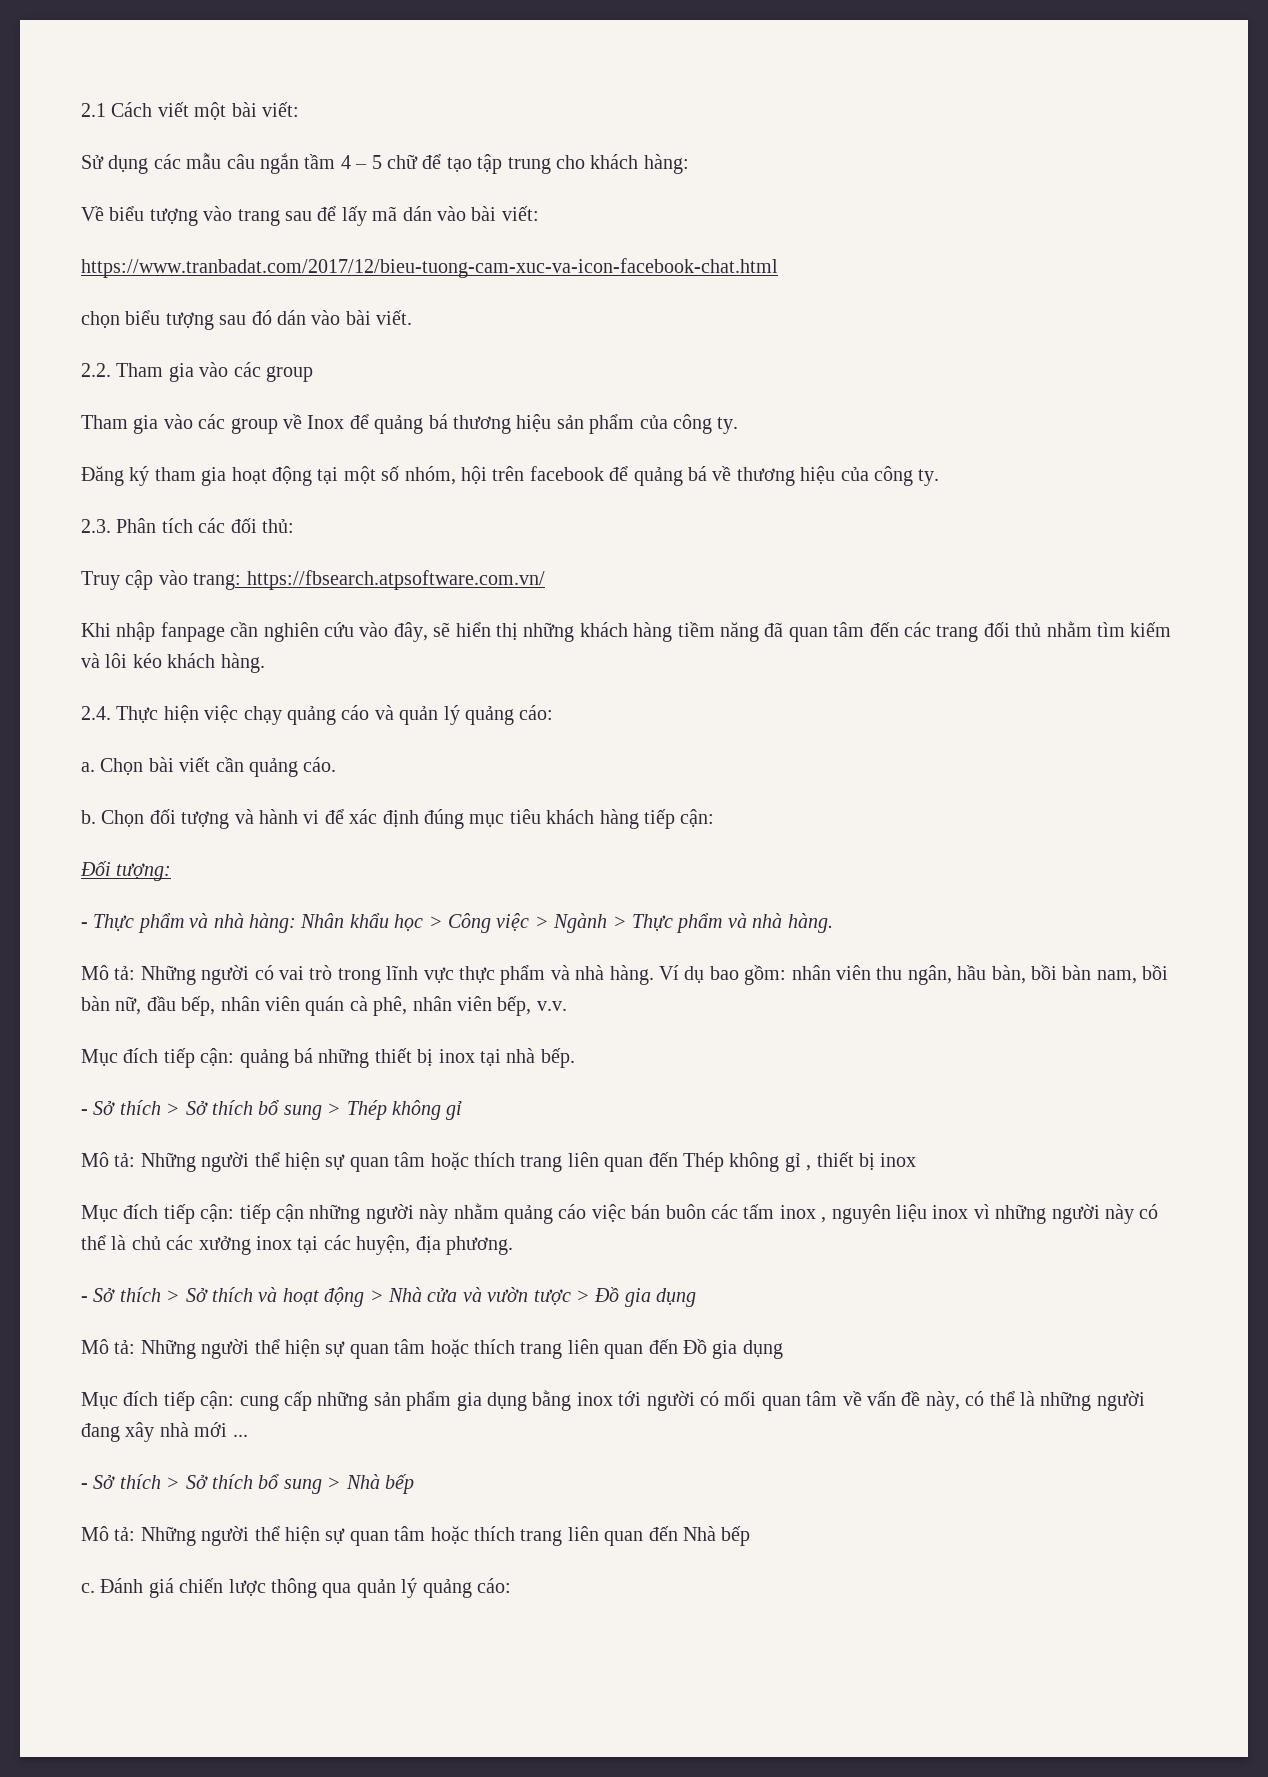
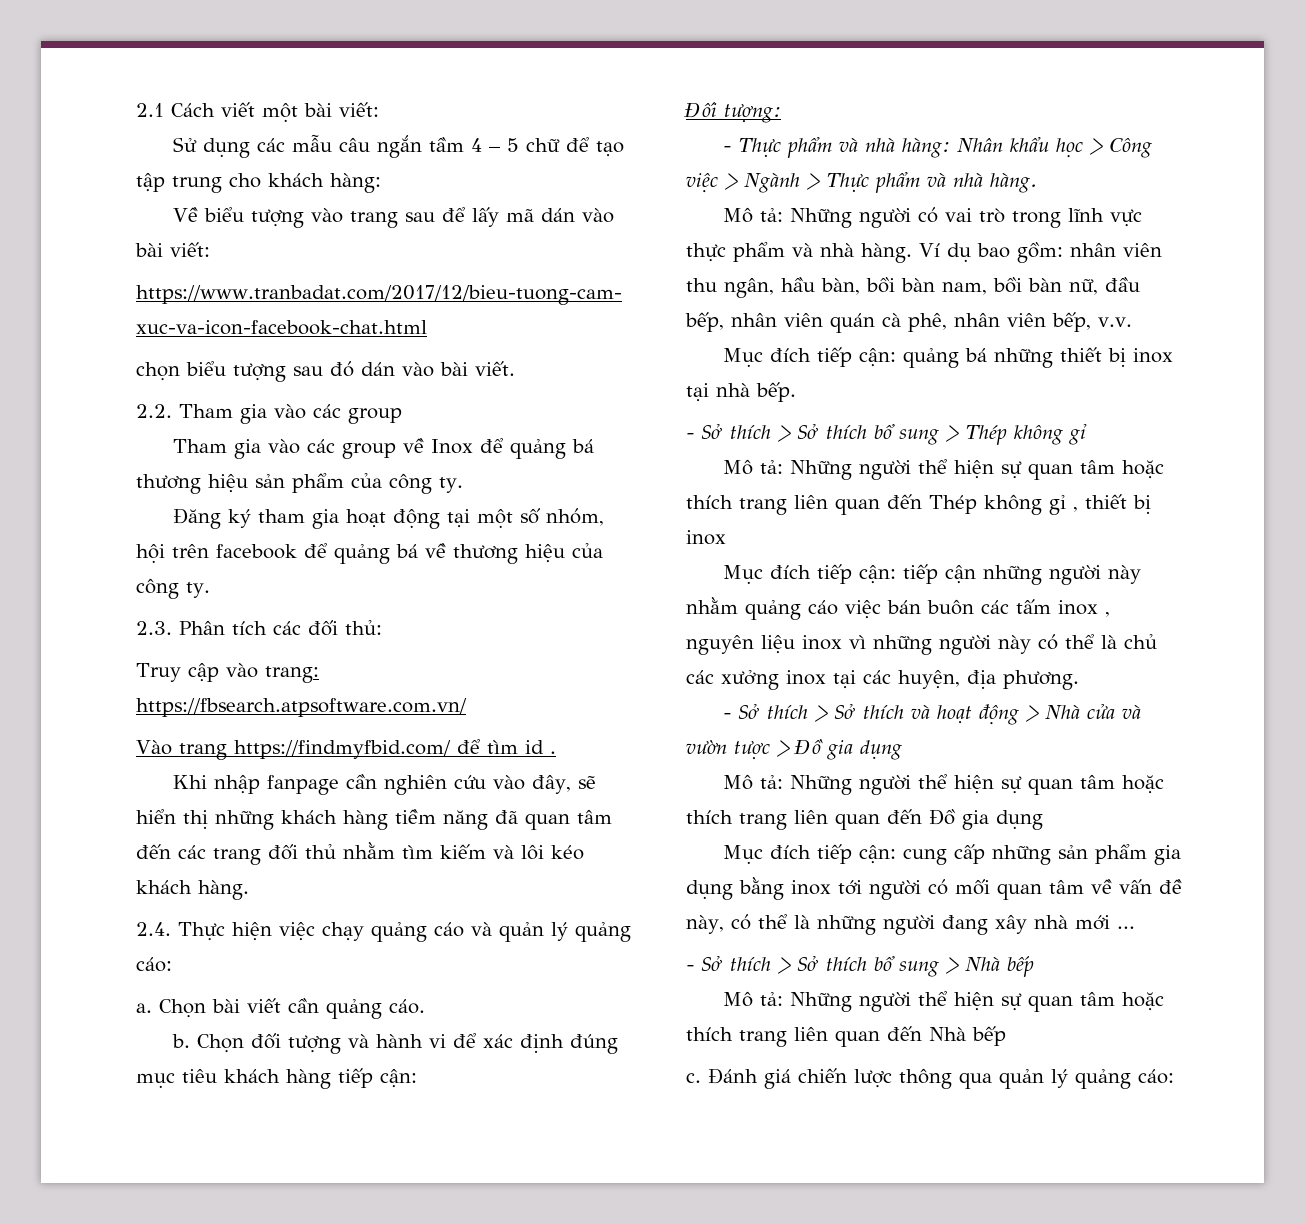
+ Vào trang https://findmyfbid.com/ để tìm id .

